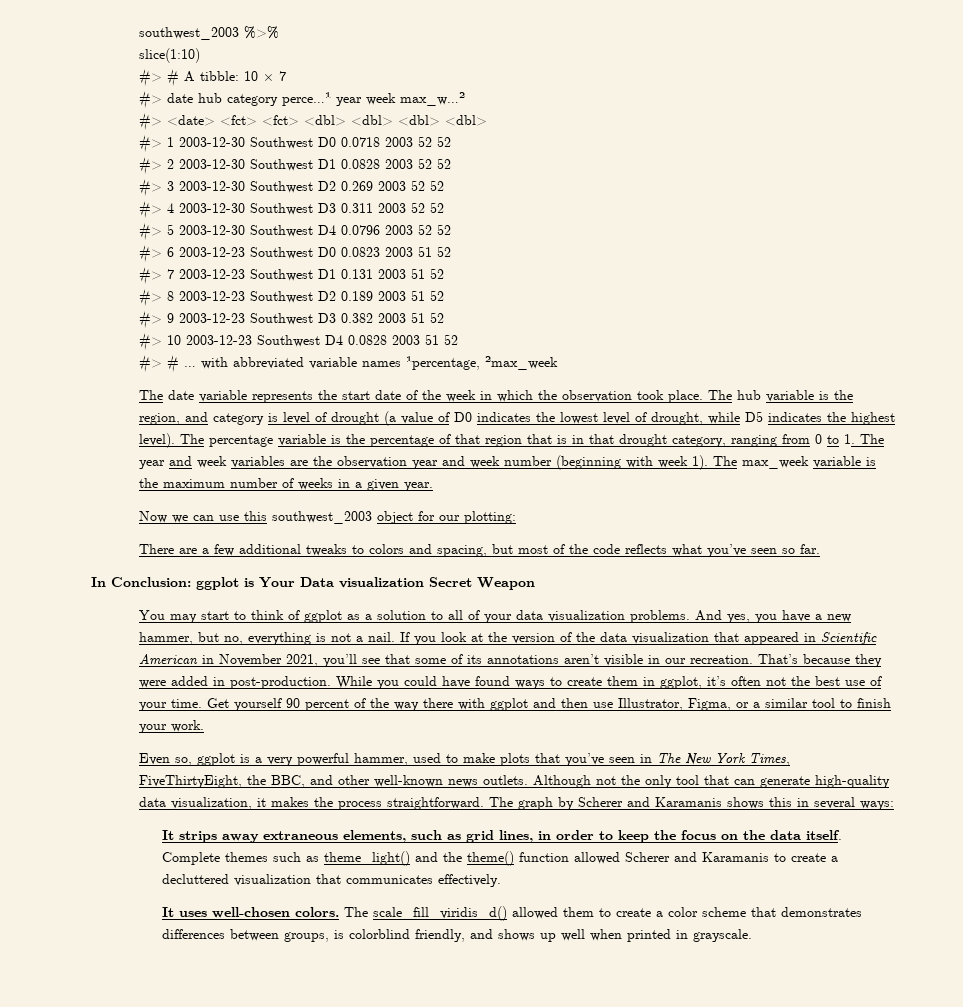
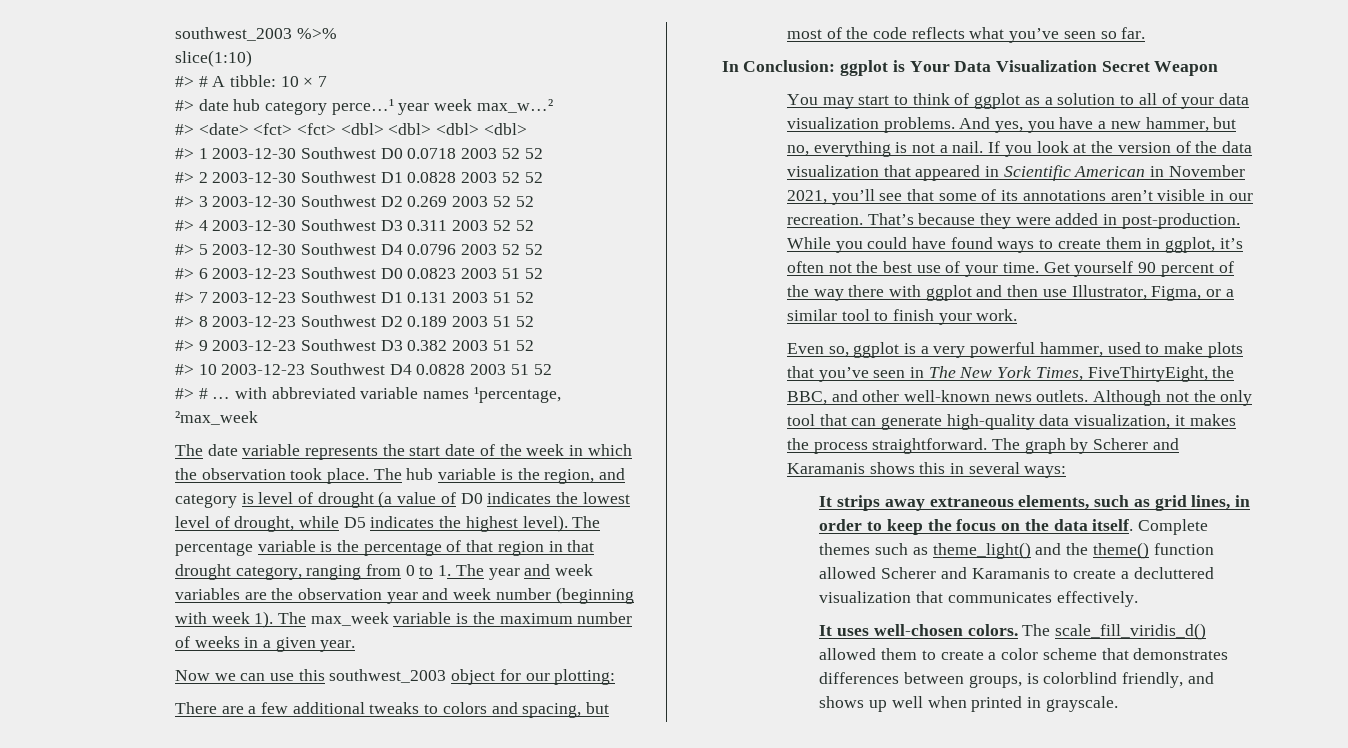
- The percentage variable is the percentage of that region that is in that drought category, ranging from 0 to 1. The year and week variables are the observation year and week number (beginning with week 1).
+ The percentage variable is the percentage of that region in that drought category, ranging from 0 to 1. The year and week variables are the observation year and week number (beginning with week 1).
- In Conclusion: ggplot is Your Data visualization Secret Weapon
+ In Conclusion: ggplot is Your Data Visualization Secret Weapon

